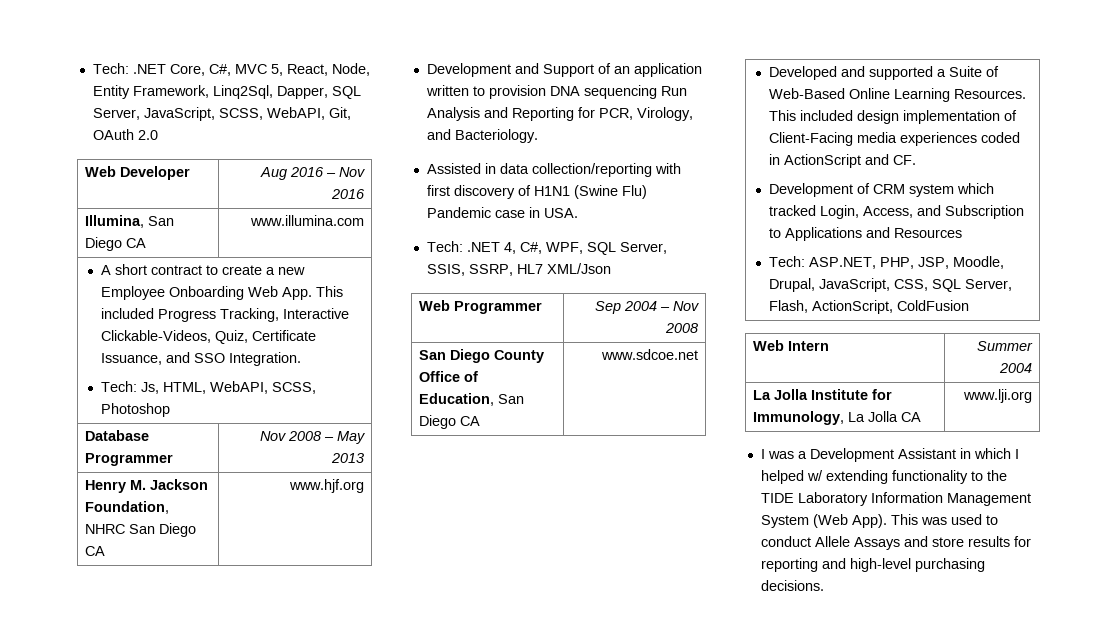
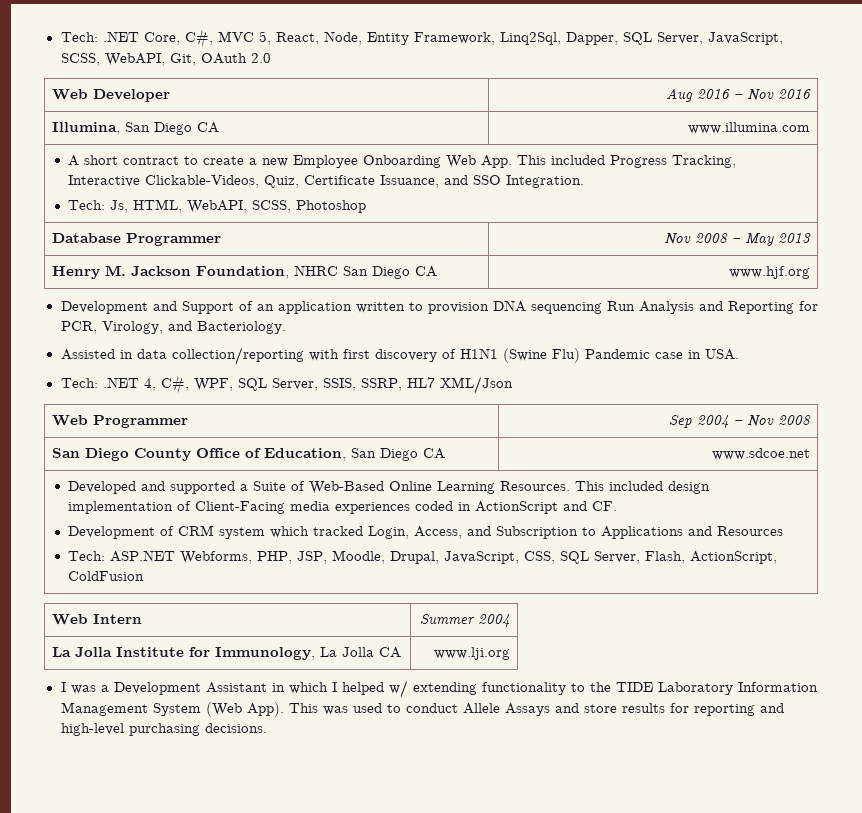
- Tech: ASP.NET, PHP, JSP, Moodle, Drupal, JavaScript, CSS, SQL Server, Flash, ActionScript, ColdFusion
+ Tech: ASP.NET Webforms, PHP, JSP, Moodle, Drupal, JavaScript, CSS, SQL Server, Flash, ActionScript, ColdFusion

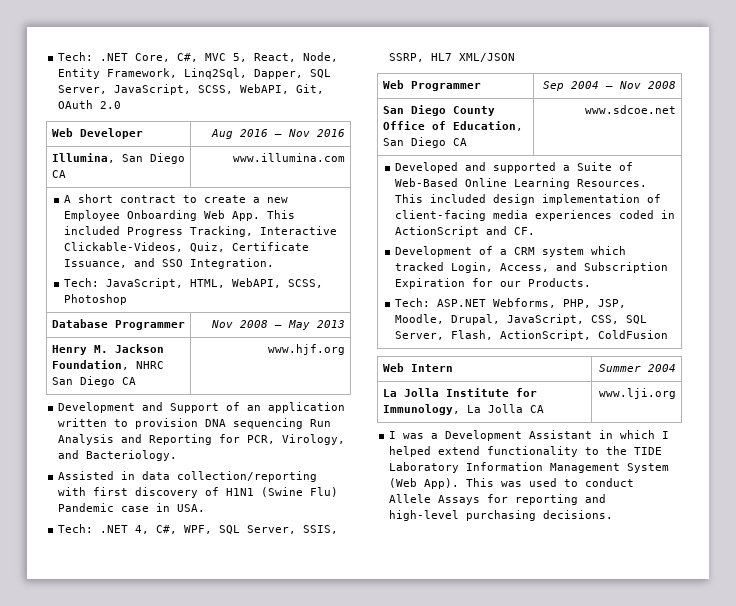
  A short contract to create a new Employee Onboarding Web App. This included Progress Tracking, Interactive Clickable-Videos, Quiz, Certificate Issuance, and SSO Integration.
- Tech: Js, HTML, WebAPI, SCSS, Photoshop
+ Tech: JavaScript, HTML, WebAPI, SCSS, Photoshop
- Tech: .NET 4, C#, WPF, SQL Server, SSIS, SSRP, HL7 XML/Json
+ Tech: .NET 4, C#, WPF, SQL Server, SSIS, SSRP, HL7 XML/JSON
- This included design implementation of Client-Facing media experiences coded in ActionScript and CF.
+ This included design implementation of client-facing media experiences coded in ActionScript and CF.
- Development of CRM system which tracked Login, Access, and Subscription to Applications and Resources
+ Development of a CRM system which tracked Login, Access, and Subscription Expiration for our Products.
- I was a Development Assistant in which I helped w/ extending functionality to the TIDE Laboratory Information Management System (Web App).
+ I was a Development Assistant in which I helped extend functionality to the TIDE Laboratory Information Management System (Web App).
- This was used to conduct Allele Assays and store results for reporting and high-level purchasing decisions.
+ This was used to conduct Allele Assays for reporting and high-level purchasing decisions.

